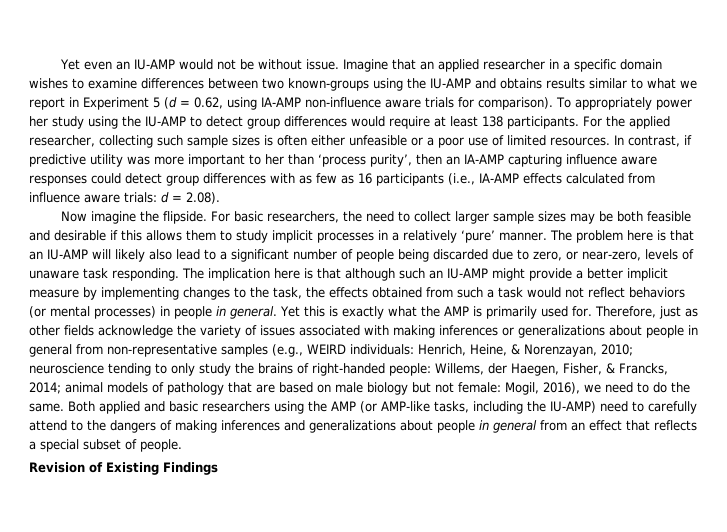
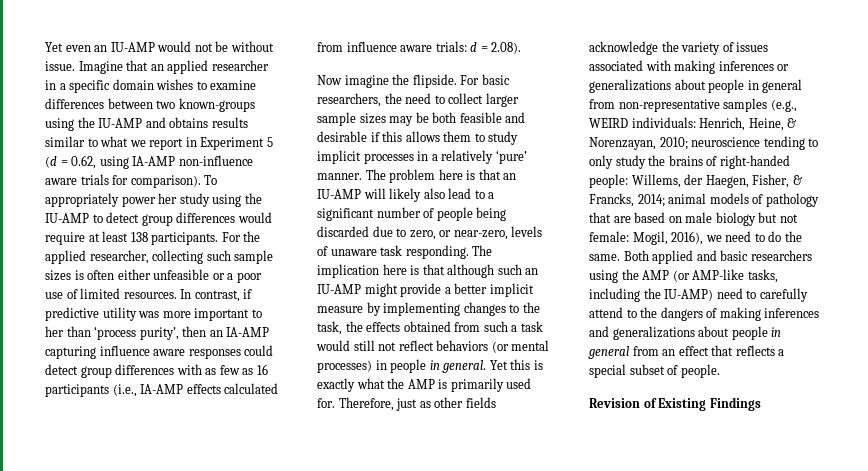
- The implication here is that although such an IU-AMP might provide a better implicit measure by implementing changes to the task, the effects obtained from such a task would not reflect behaviors (or mental processes) in people in general.
+ The implication here is that although such an IU-AMP might provide a better implicit measure by implementing changes to the task, the effects obtained from such a task would still not reflect behaviors (or mental processes) in people in general.

